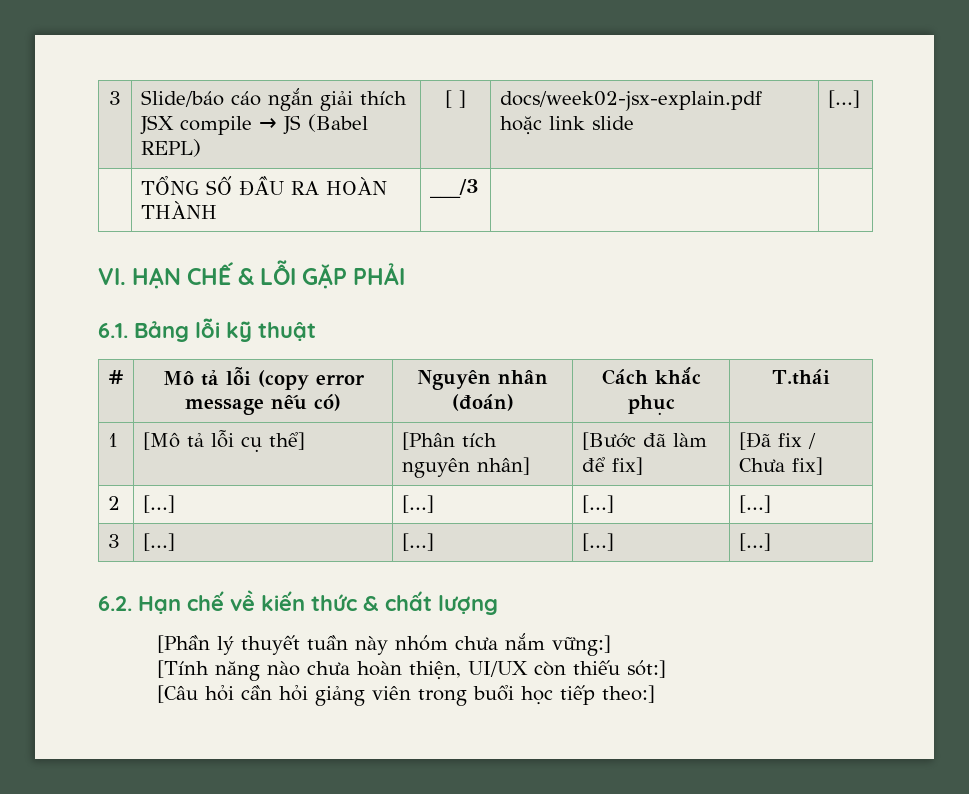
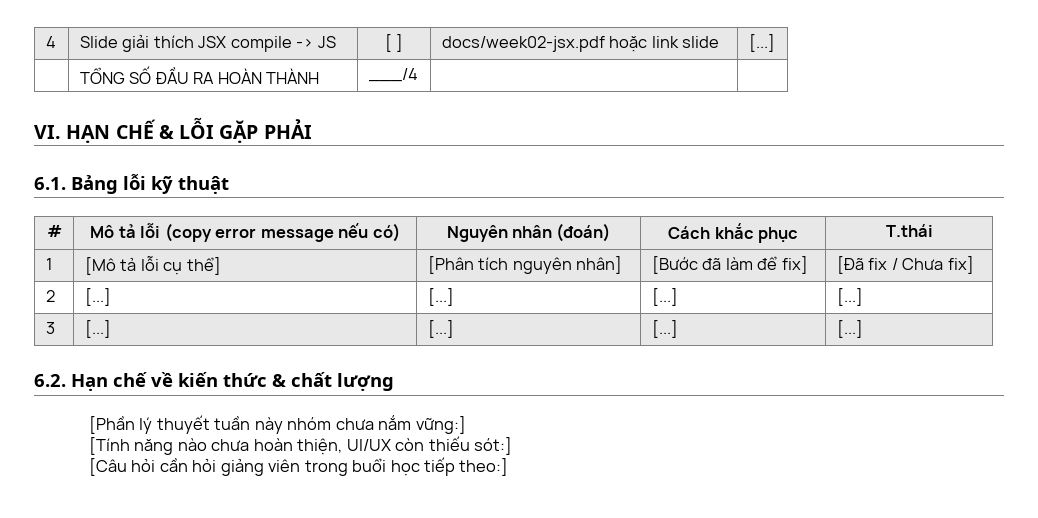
- 3 | Slide/báo cáo ngắn giải thích JSX compile → JS (Babel REPL) | [ ] | docs/week02-jsx-explain.pdf hoặc link slide | [...]
+ 4 | Slide giải thích JSX compile -> JS | [ ] | docs/week02-jsx.pdf hoặc link slide | [...]
- | TỔNG SỐ ĐẦU RA HOÀN THÀNH | ___/3 | |
+ | TỔNG SỐ ĐẦU RA HOÀN THÀNH | ___/4 | |

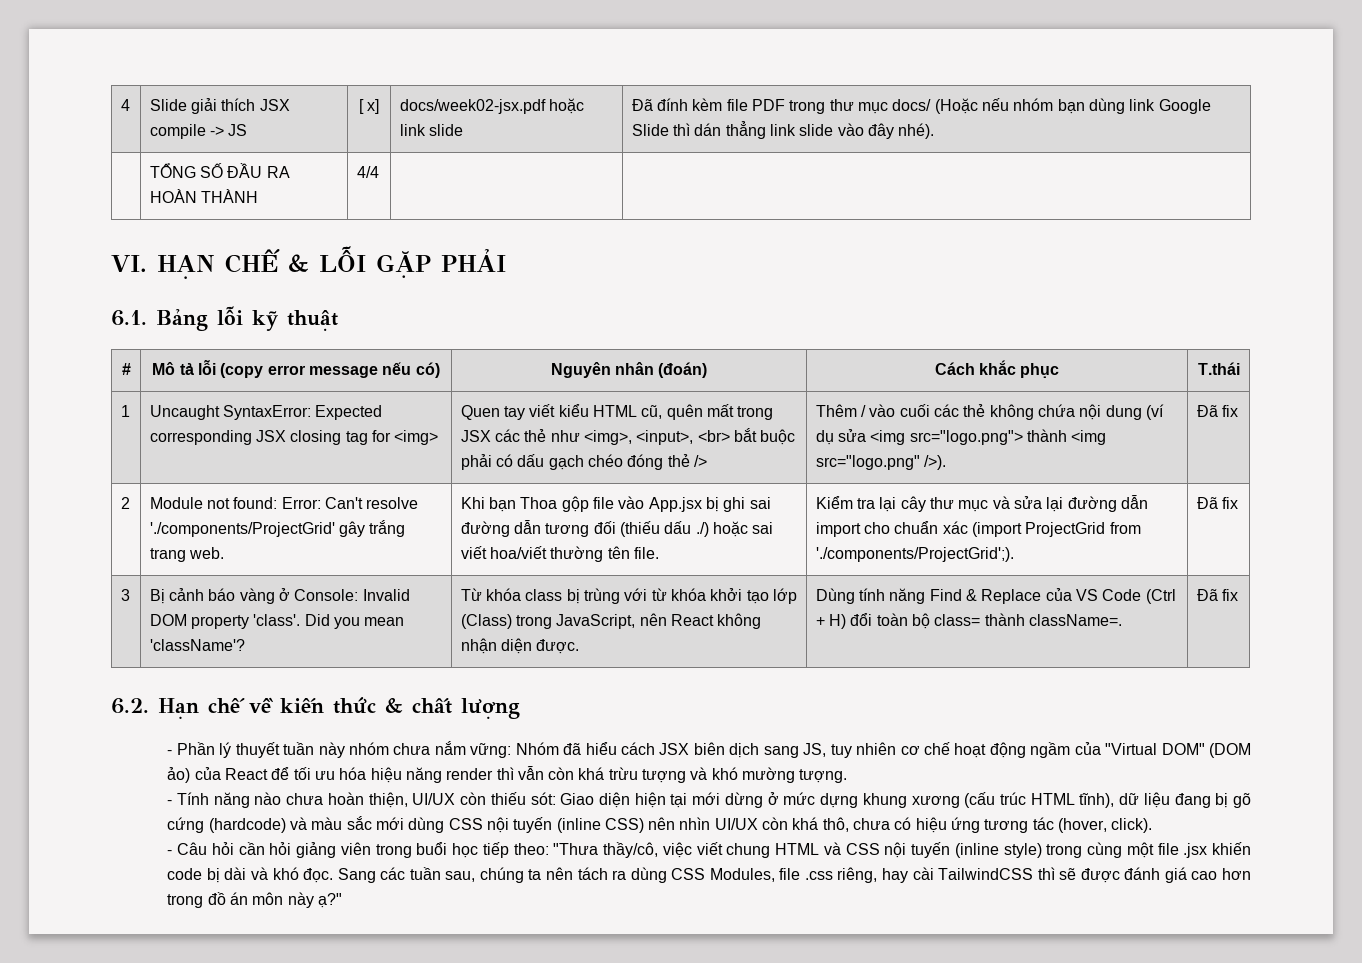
- 4 | Slide giải thích JSX compile -> JS | [ ] | docs/week02-jsx.pdf hoặc link slide | [...]
+ 4 | Slide giải thích JSX compile -> JS | [ x] | docs/week02-jsx.pdf hoặc link slide | Đã đính kèm file PDF trong thư mục docs/ (Hoặc nếu nhóm bạn dùng link Google Slide thì dán thẳng link slide vào đây nhé).
- | TỔNG SỐ ĐẦU RA HOÀN THÀNH | ___/4 | |
+ | TỔNG SỐ ĐẦU RA HOÀN THÀNH | 4/4 | |
- [Mô tả lỗi cụ thể] | [Phân tích nguyên nhân] | [Bước đã làm để fix] | [Đã fix / Chưa fix]
- 2 | [...] | [...] | [...] | [...]
- 3 | [...] | [...] | [...] | [...]
+ Uncaught SyntaxError: Expected corresponding JSX closing tag for <img> | Quen tay viết kiểu HTML cũ, quên mất trong JSX các thẻ như <img>, <input>, <br> bắt buộc phải có dấu gạch chéo đóng thẻ /> | Thêm / vào cuối các thẻ không chứa nội dung (ví dụ sửa <img src="logo.png"> thành <img src="logo.png" />). | Đã fix
+ 2 | Module not found: Error: Can't resolve './components/ProjectGrid' gây trắng trang web. | Khi bạn Thoa gộp file vào App.jsx bị ghi sai đường dẫn tương đối (thiếu dấu ./) hoặc sai viết hoa/viết thường tên file. | Kiểm tra lại cây thư mục và sửa lại đường dẫn import cho chuẩn xác (import ProjectGrid from './components/ProjectGrid';). | Đã fix
+ 3 | Bị cảnh báo vàng ở Console: Invalid DOM property 'class'. Did you mean 'className'? | Từ khóa class bị trùng với từ khóa khởi tạo lớp (Class) trong JavaScript, nên React không nhận diện được. | Dùng tính năng Find & Replace của VS Code (Ctrl + H) đổi toàn bộ class= thành className=. | Đã fix
- [Phần lý thuyết tuần này nhóm chưa nắm vững:]
- [Tính năng nào chưa hoàn thiện, UI/UX còn thiếu sót:]
- [Câu hỏi cần hỏi giảng viên trong buổi học tiếp theo:]
+ - Phần lý thuyết tuần này nhóm chưa nắm vững: Nhóm đã hiểu cách JSX biên dịch sang JS, tuy nhiên cơ chế hoạt động ngầm của "Virtual DOM" (DOM ảo) của React để tối ưu hóa hiệu năng render thì vẫn còn khá trừu tượng và khó mường tượng.
+ - Tính năng nào chưa hoàn thiện, UI/UX còn thiếu sót: Giao diện hiện tại mới dừng ở mức dựng khung xương (cấu trúc HTML tĩnh), dữ liệu đang bị gõ cứng (hardcode) và màu sắc mới dùng CSS nội tuyến (inline CSS) nên nhìn UI/UX còn khá thô, chưa có hiệu ứng tương tác (hover, click).
+ - Câu hỏi cần hỏi giảng viên trong buổi học tiếp theo: "Thưa thầy/cô, việc viết chung HTML và CSS nội tuyến (inline style) trong cùng một file .jsx khiến code bị dài và khó đọc. Sang các tuần sau, chúng ta nên tách ra dùng CSS Modules, file .css riêng, hay cài TailwindCSS thì sẽ được đánh giá cao hơn trong đồ án môn này ạ?"

